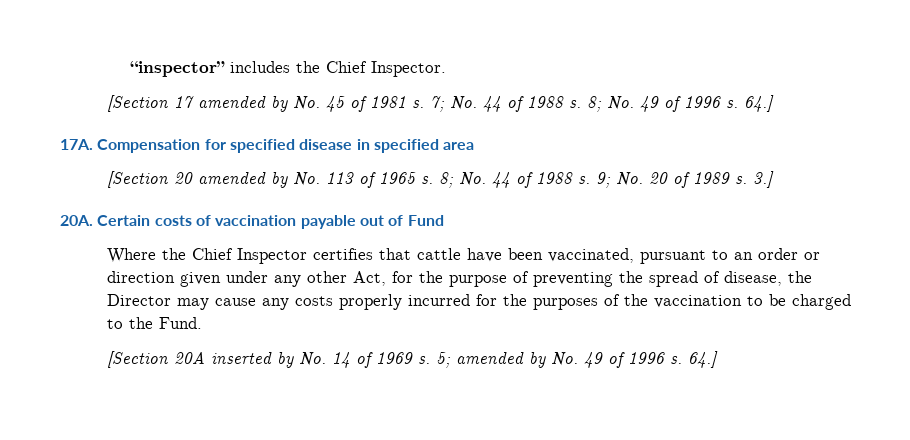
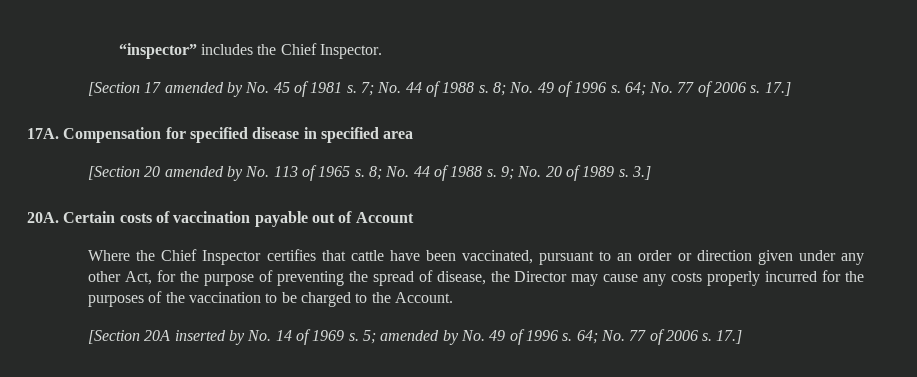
- 8; No. 49 of 1996 s. 64.]
+ 8; No. 49 of 1996 s. 64; No. 77 of 2006 s. 17.]
- Certain costs of vaccination payable out of Fund
+ Certain costs of vaccination payable out of Account
- Where the Chief Inspector certifies that cattle have been vaccinated, pursuant to an order or direction given under any other Act, for the purpose of preventing the spread of disease, the Director may cause any costs properly incurred for the purposes of the vaccination to be charged to the Fund.
+ Where the Chief Inspector certifies that cattle have been vaccinated, pursuant to an order or direction given under any other Act, for the purpose of preventing the spread of disease, the Director may cause any costs properly incurred for the purposes of the vaccination to be charged to the Account.
- 5; amended by No. 49 of 1996 s. 64.]
+ 5; amended by No. 49 of 1996 s. 64; No. 77 of 2006 s. 17.]

